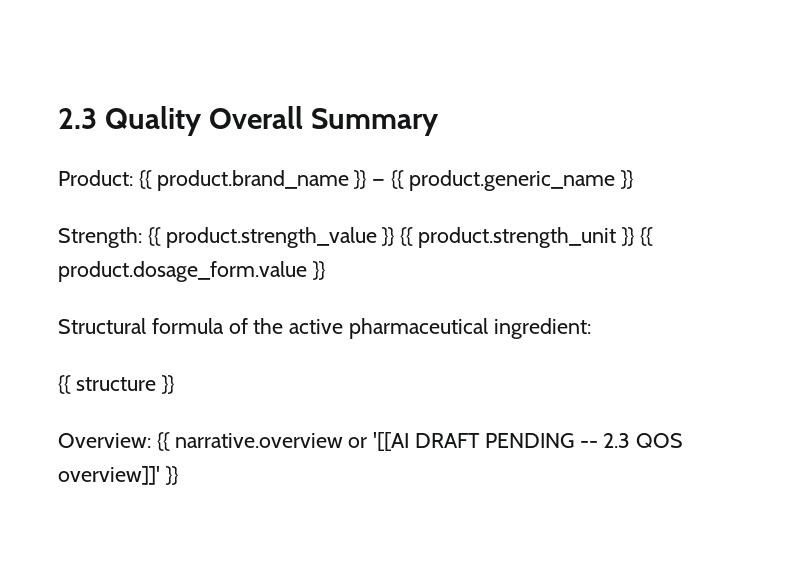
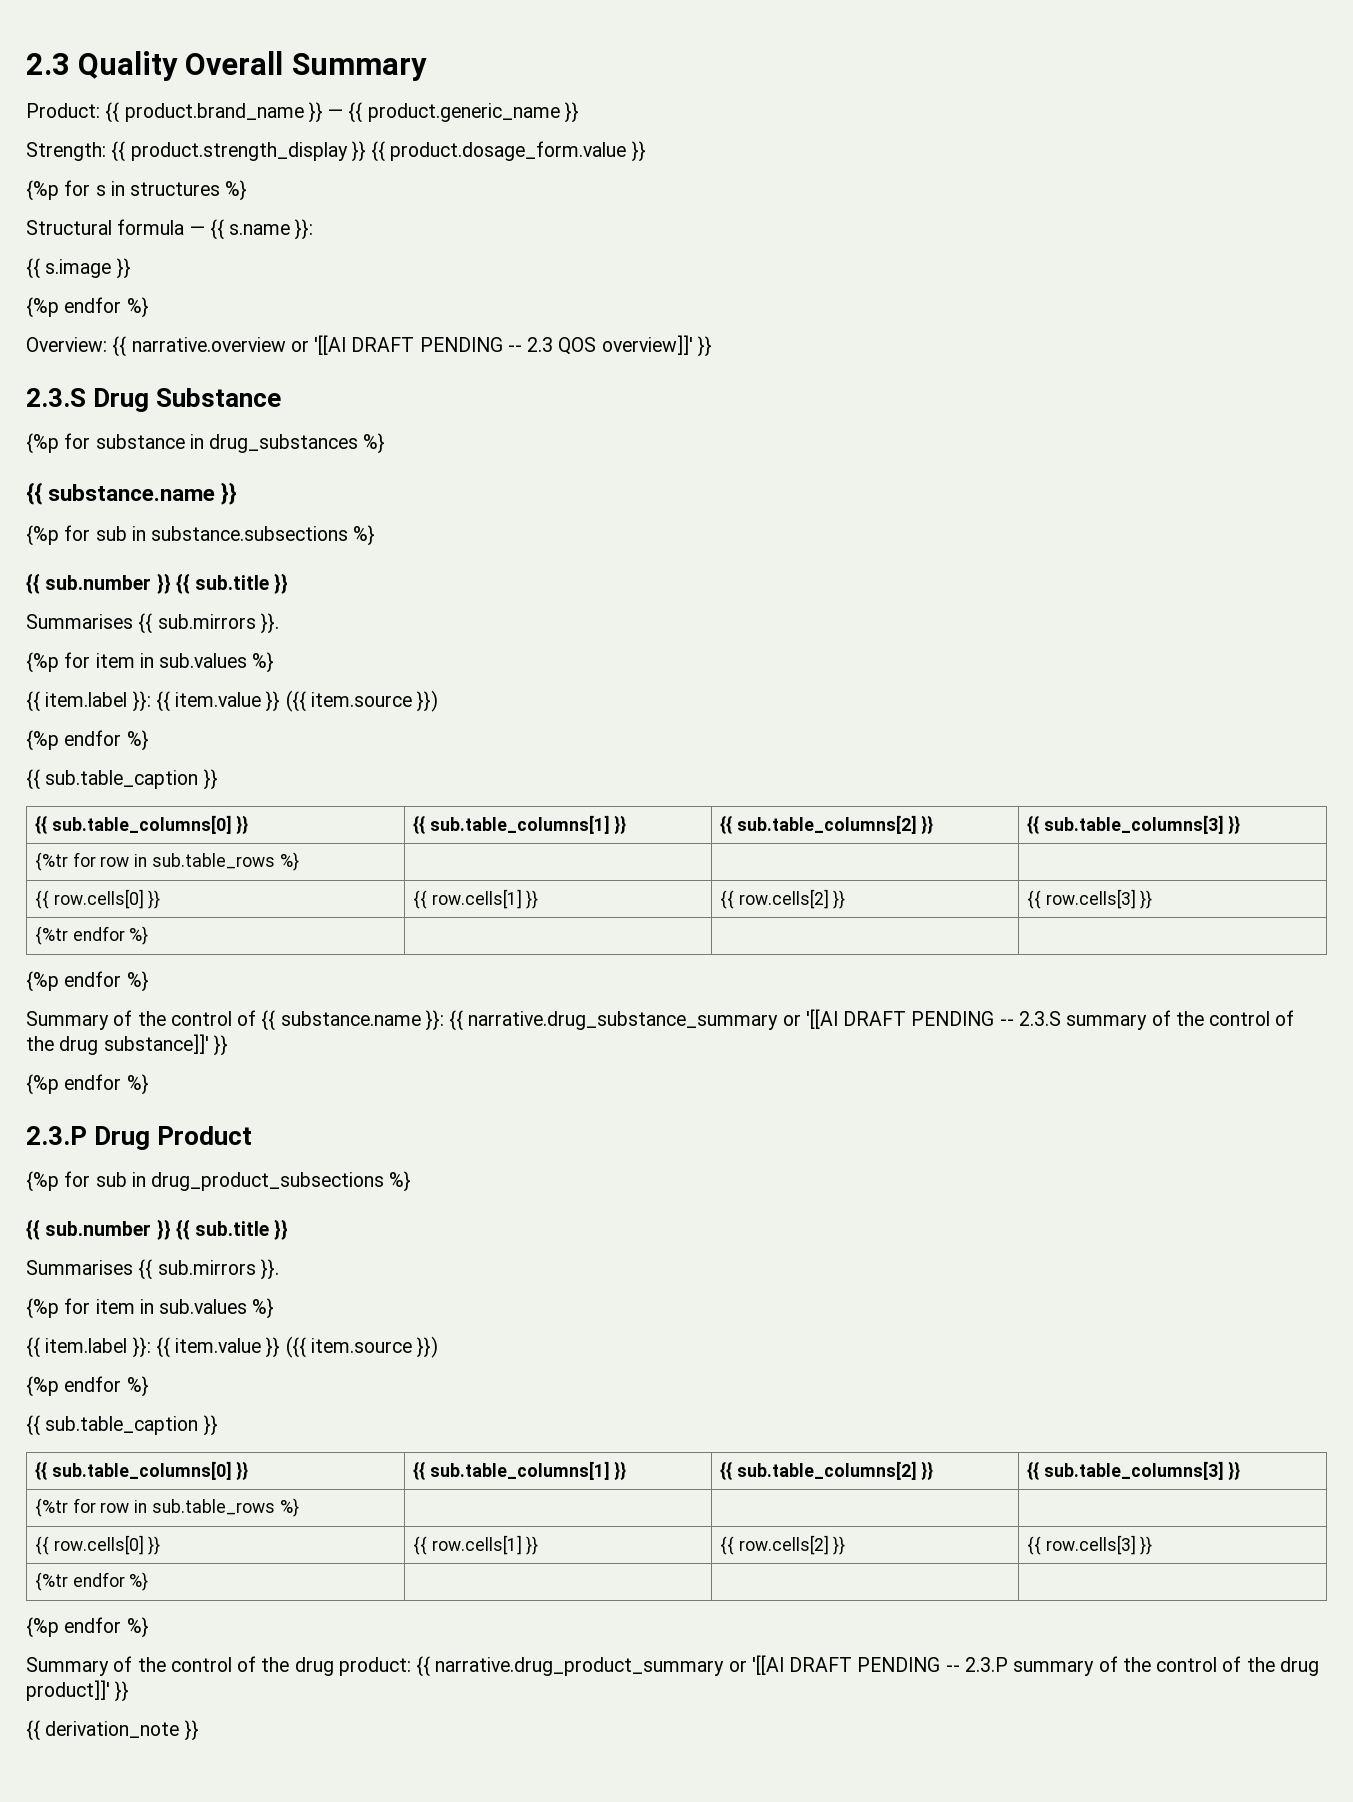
- Strength: {{ product.strength_value }} {{ product.strength_unit }} {{ product.dosage_form.value }}
+ Strength: {{ product.strength_display }} {{ product.dosage_form.value }}
- Structural formula of the active pharmaceutical ingredient:
- {{ structure }}
+ {%p for s in structures %}
+ Structural formula — {{ s.name }}:
+ {{ s.image }}
+ {%p endfor %}
+ 2.3.S Drug Substance
+ {%p for substance in drug_substances %}
+ {{ substance.name }}
+ {%p for sub in substance.subsections %}
+ {{ sub.number }} {{ sub.title }}
+ Summarises {{ sub.mirrors }}.
+ {%p for item in sub.values %}
+ {{ item.label }}: {{ item.value }} ({{ item.source }})
+ {%p endfor %}
+ {{ sub.table_caption }}
+ {{ sub.table_columns[0] }} | {{ sub.table_columns[1] }} | {{ sub.table_columns[2] }} | {{ sub.table_columns[3] }}
+ {%tr for row in sub.table_rows %} | | |
+ {{ row.cells[0] }} | {{ row.cells[1] }} | {{ row.cells[2] }} | {{ row.cells[3] }}
+ {%tr endfor %} | | |
+ {%p endfor %}
+ Summary of the control of {{ substance.name }}: {{ narrative.drug_substance_summary or '[[AI DRAFT PENDING -- 2.3.S summary of the control of the drug substance]]' }}
+ {%p endfor %}
+ 2.3.P Drug Product
+ {%p for sub in drug_product_subsections %}
+ {{ sub.number }} {{ sub.title }}
+ Summarises {{ sub.mirrors }}.
+ {%p for item in sub.values %}
+ {{ item.label }}: {{ item.value }} ({{ item.source }})
+ {%p endfor %}
+ {{ sub.table_caption }}
+ {{ sub.table_columns[0] }} | {{ sub.table_columns[1] }} | {{ sub.table_columns[2] }} | {{ sub.table_columns[3] }}
+ {%tr for row in sub.table_rows %} | | |
+ {{ row.cells[0] }} | {{ row.cells[1] }} | {{ row.cells[2] }} | {{ row.cells[3] }}
+ {%tr endfor %} | | |
+ {%p endfor %}
+ Summary of the control of the drug product: {{ narrative.drug_product_summary or '[[AI DRAFT PENDING -- 2.3.P summary of the control of the drug product]]' }}
+ {{ derivation_note }}

